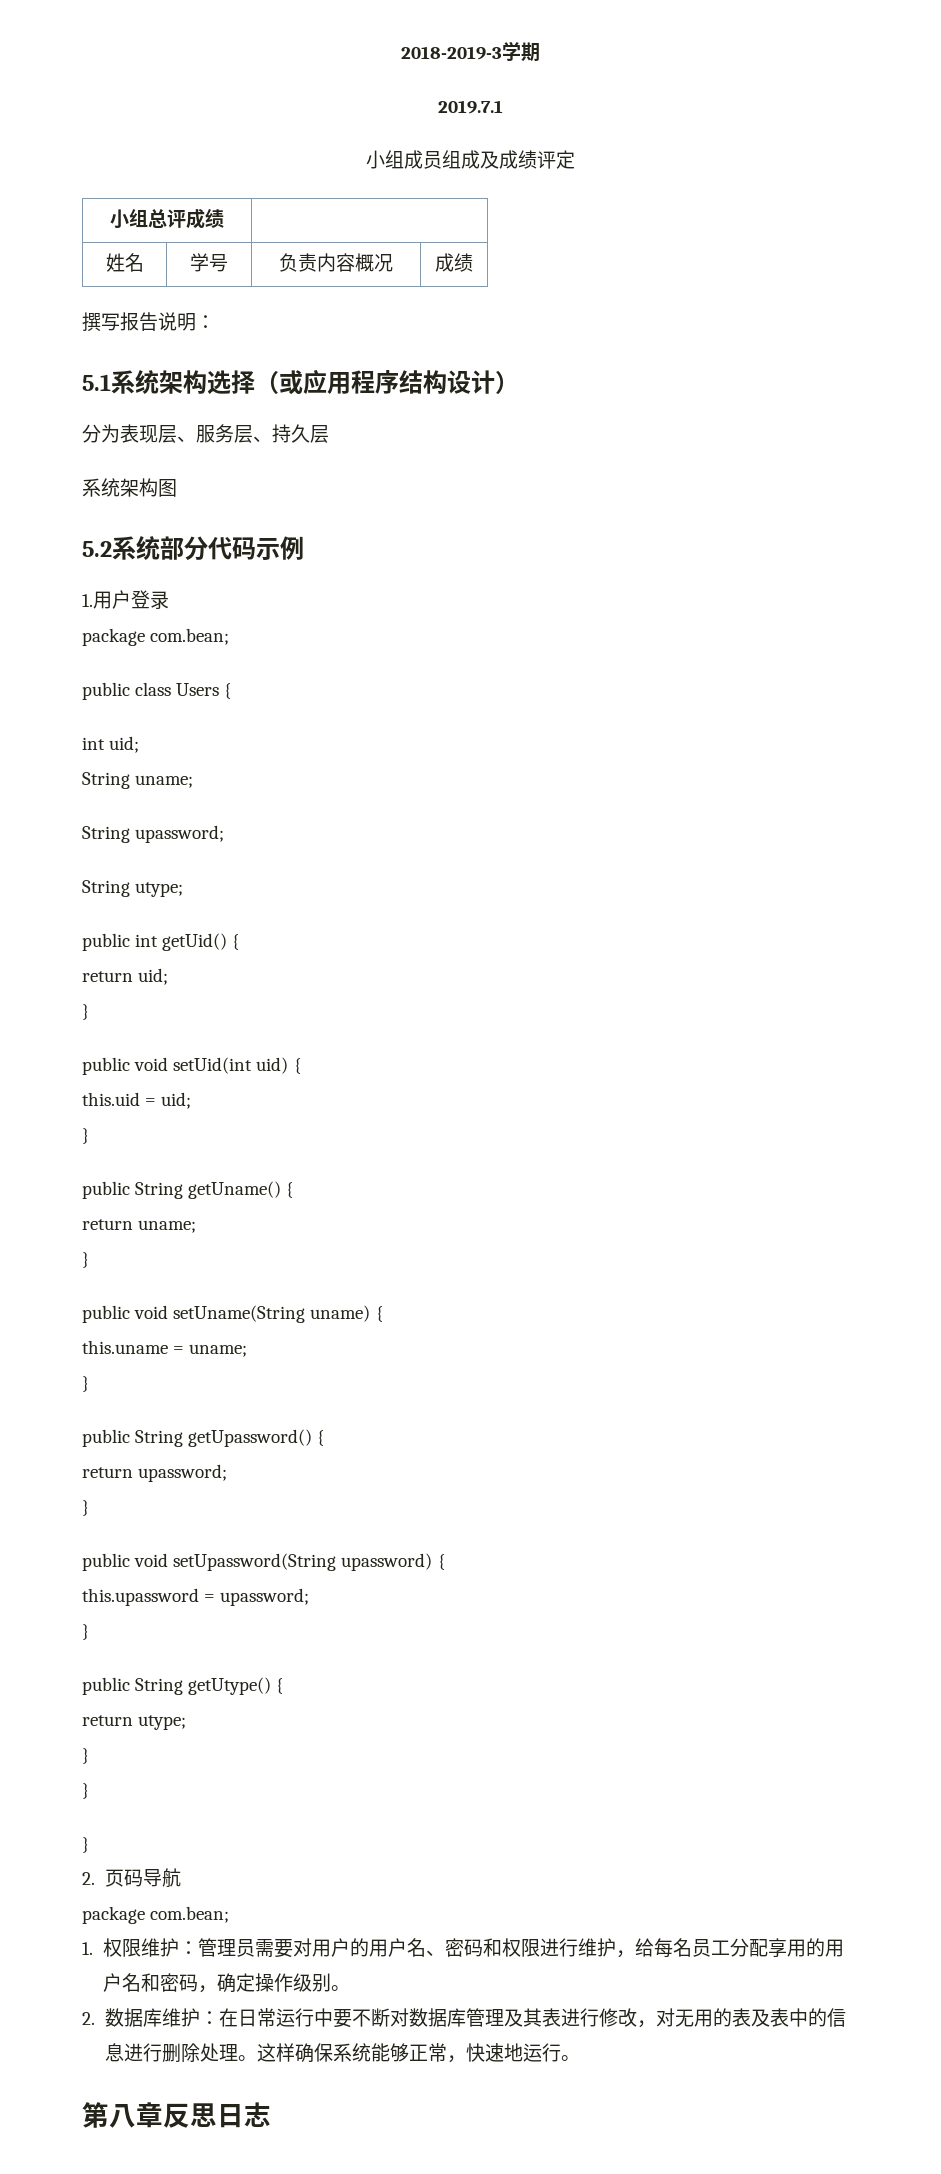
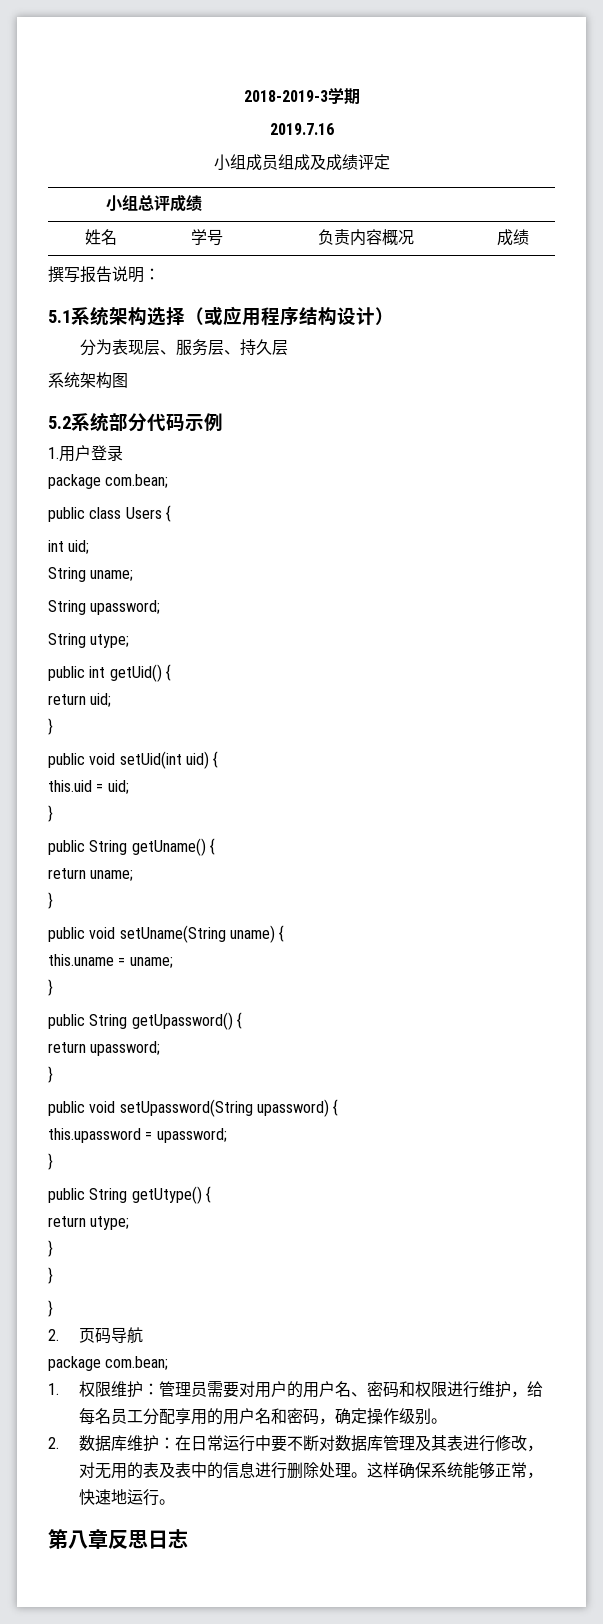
- 2019.7.1
+ 2019.7.16

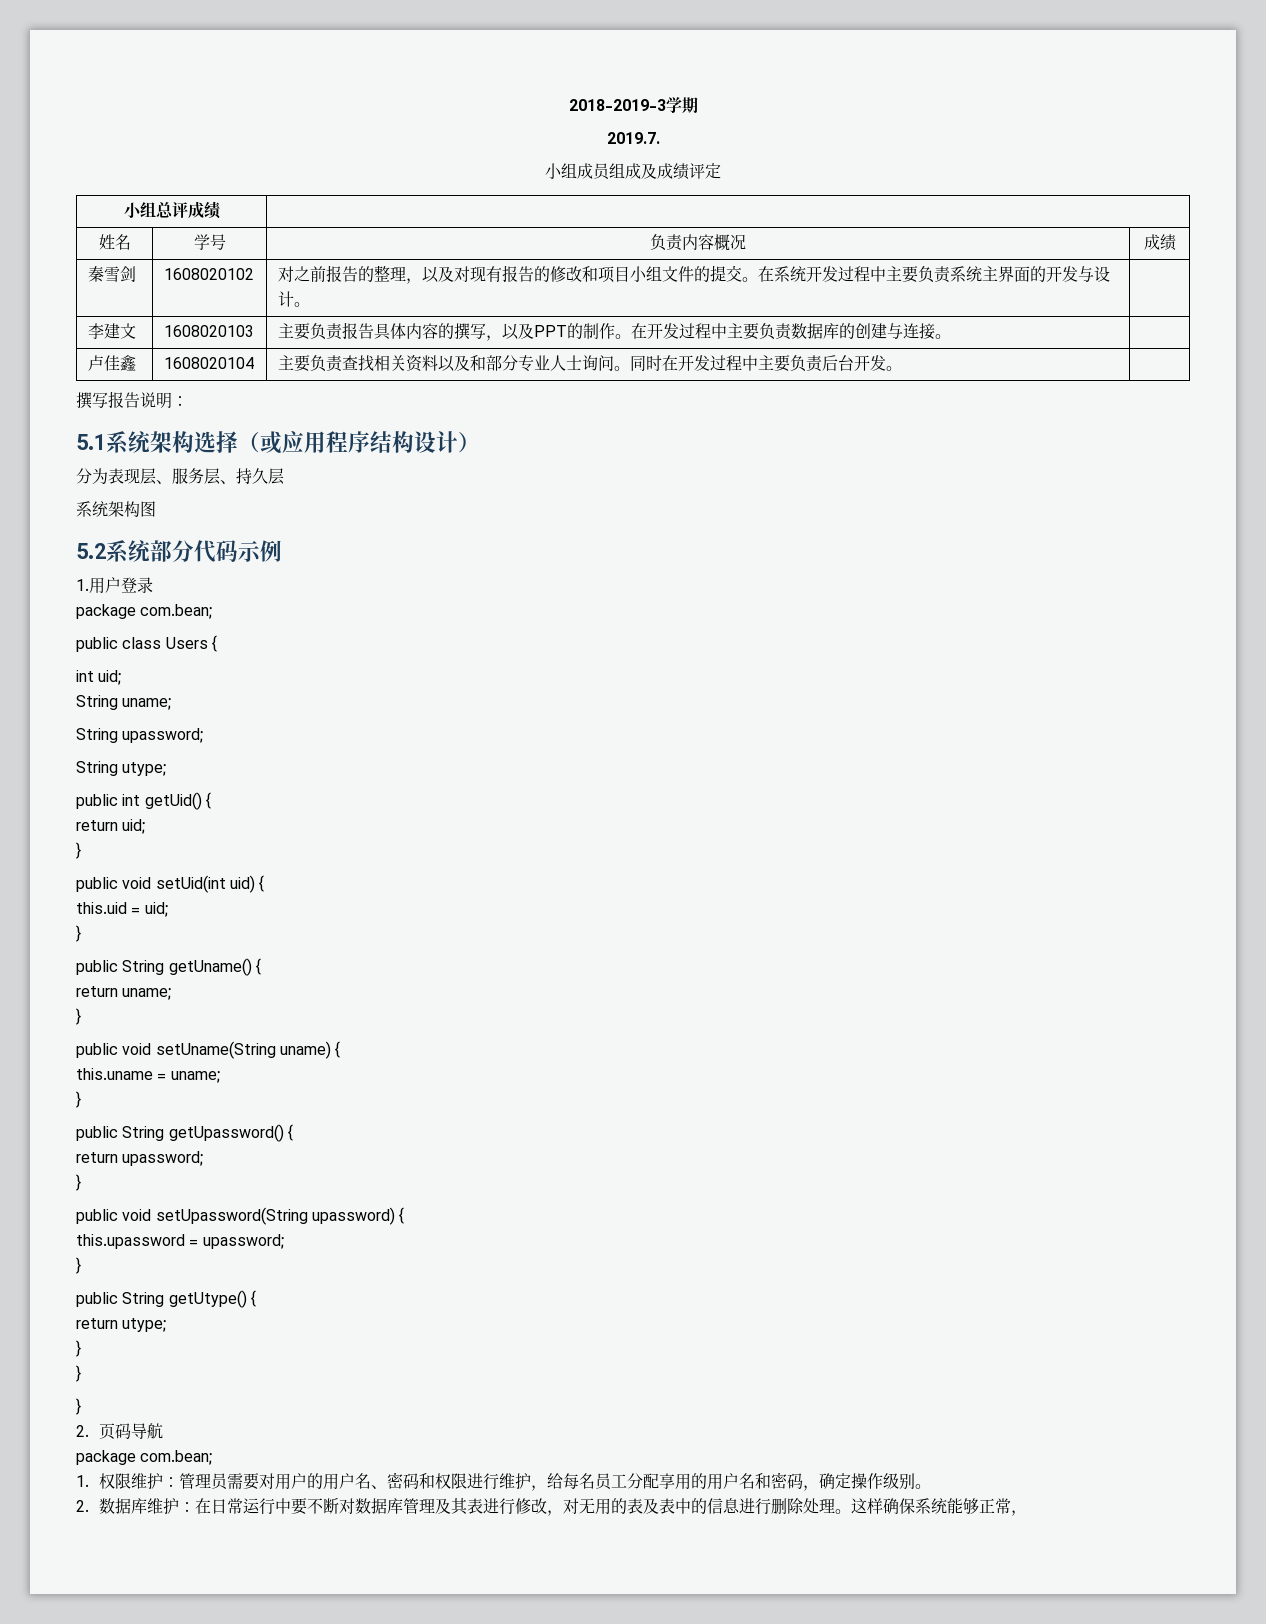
- 2019.7.16
+ 2019.7.
+ 秦雪剑 | 1608020102 | 对之前报告的整理，以及对现有报告的修改和项目小组文件的提交。在系统开发过程中主要负责系统主界面的开发与设计。 |
+ 李建文 | 1608020103 | 主要负责报告具体内容的撰写，以及PPT的制作。在开发过程中主要负责数据库的创建与连接。 |
+ 卢佳鑫 | 1608020104 | 主要负责查找相关资料以及和部分专业人士询问。同时在开发过程中主要负责后台开发。 |
- 这样确保系统能够正常，快速地运行。
- 第八章反思日志
+ 这样确保系统能够正常，

